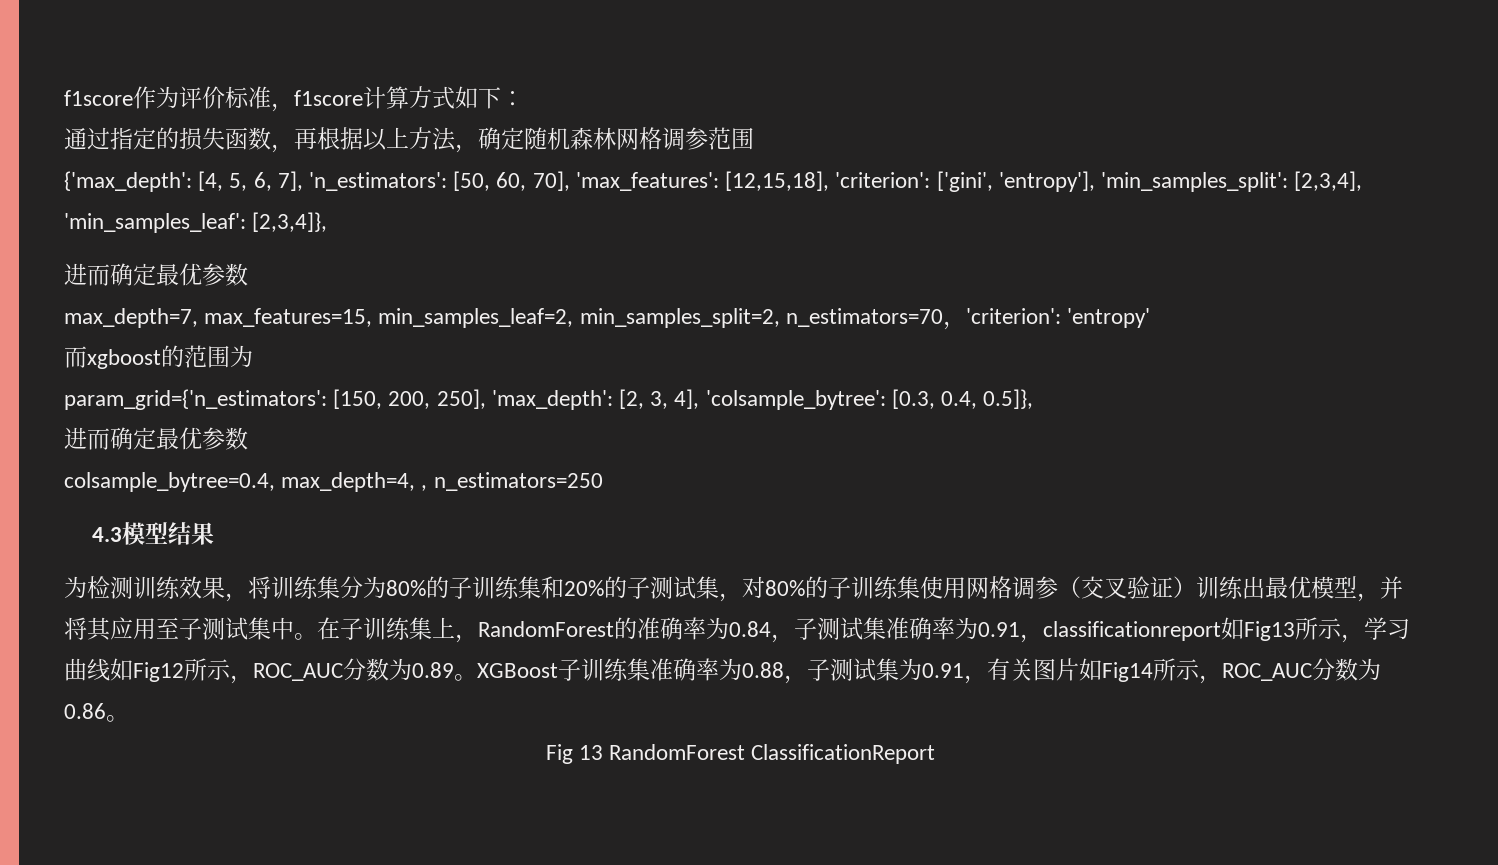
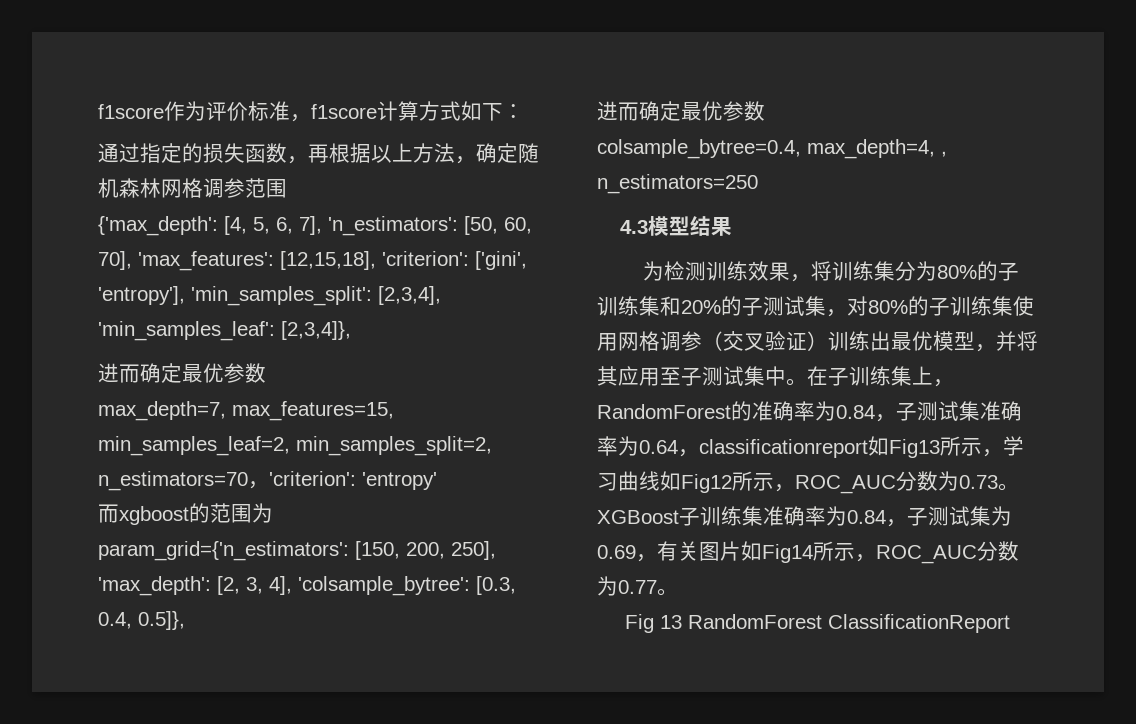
- 在子训练集上，RandomForest的准确率为0.84，子测试集准确率为0.91，classificationreport如Fig13所示，学习曲线如Fig12所示，ROC_AUC分数为0.89。
+ 在子训练集上，RandomForest的准确率为0.84，子测试集准确率为0.64，classificationreport如Fig13所示，学习曲线如Fig12所示，ROC_AUC分数为0.73。
- XGBoost子训练集准确率为0.88，子测试集为0.91，有关图片如Fig14所示，ROC_AUC分数为0.86。
+ XGBoost子训练集准确率为0.84，子测试集为0.69，有关图片如Fig14所示，ROC_AUC分数为0.77。

